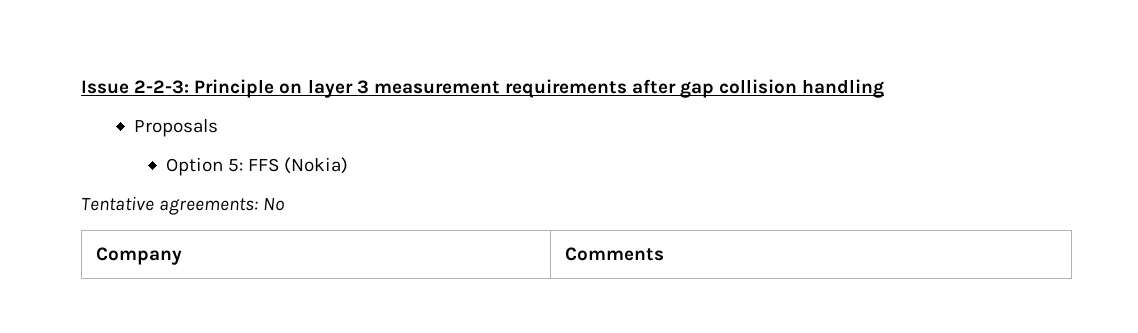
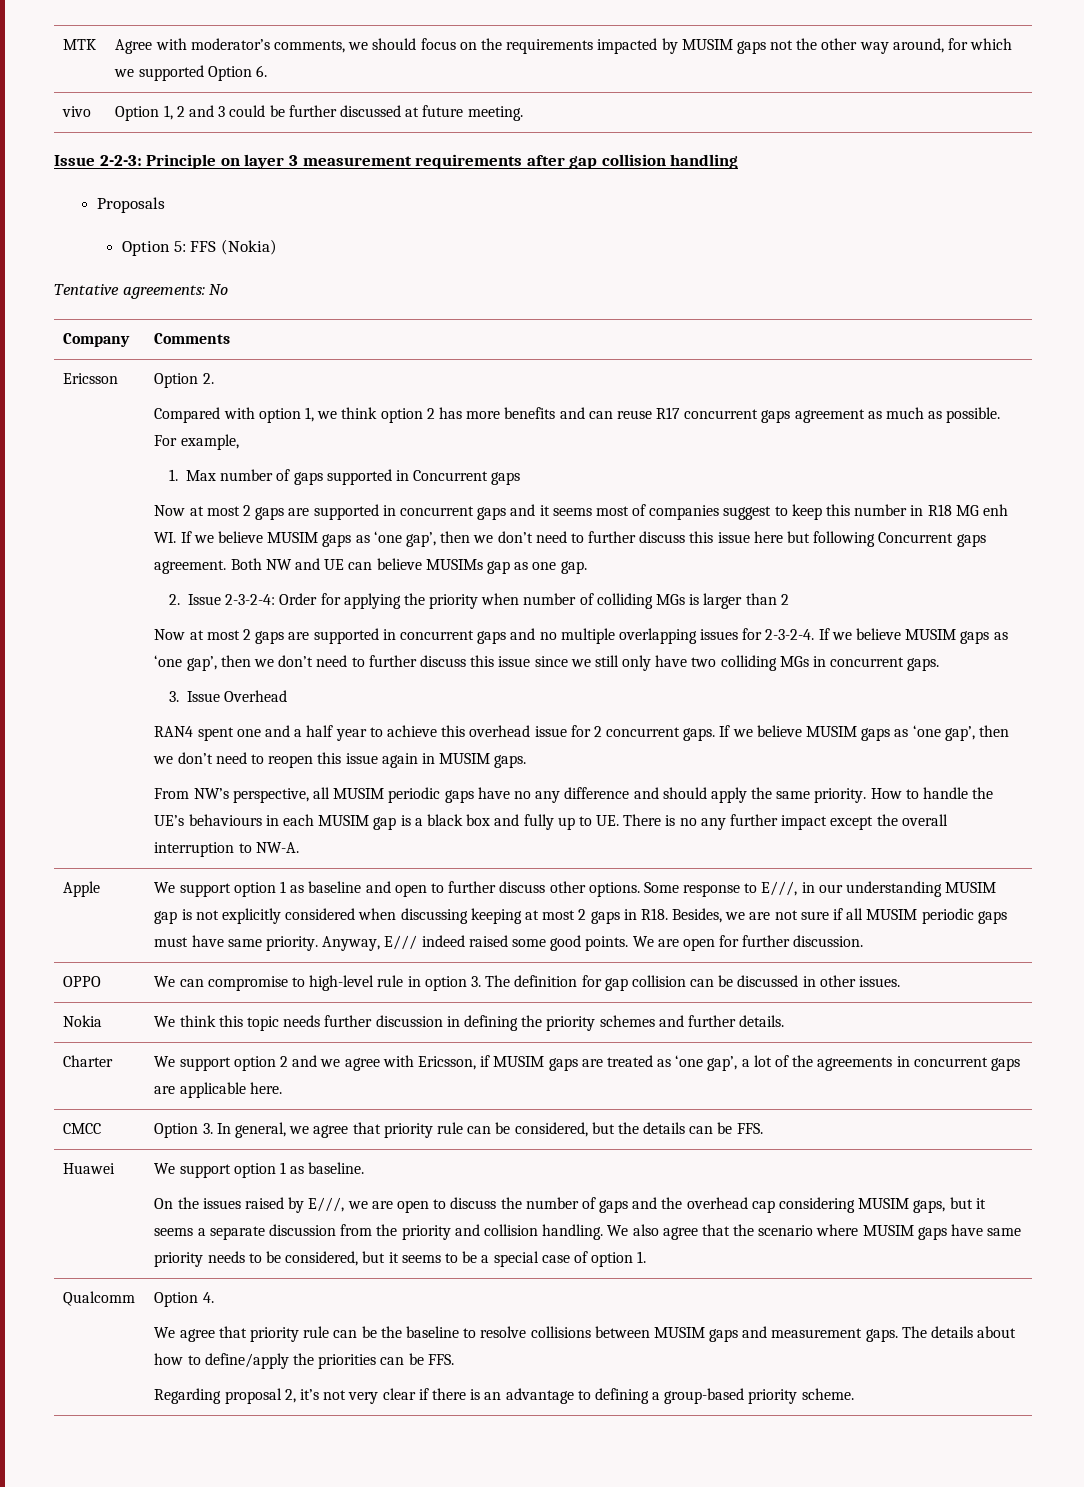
+ MTK | Agree with moderator’s comments, we should focus on the requirements impacted by MUSIM gaps not the other way around, for which we supported Option 6.
+ vivo | Option 1, 2 and 3 could be further discussed at future meeting.
+ Ericsson | Option 2.
+ Compared with option 1, we think option 2 has more benefits and can reuse R17 concurrent gaps agreement as much as possible. For example,
+ 1. Max number of gaps supported in Concurrent gaps
+ Now at most 2 gaps are supported in concurrent gaps and it seems most of companies suggest to keep this number in R18 MG enh WI. If we believe MUSIM gaps as ‘one gap’, then we don’t need to further discuss this issue here but following Concurrent gaps agreement. Both NW and UE can believe MUSIMs gap as one gap.
+ 2. Issue 2-3-2-4: Order for applying the priority when number of colliding MGs is larger than 2
+ Now at most 2 gaps are supported in concurrent gaps and no multiple overlapping issues for 2-3-2-4. If we believe MUSIM gaps as ‘one gap’, then we don’t need to further discuss this issue since we still only have two colliding MGs in concurrent gaps.
+ 3. Issue Overhead
+ RAN4 spent one and a half year to achieve this overhead issue for 2 concurrent gaps. If we believe MUSIM gaps as ‘one gap’, then we don’t need to reopen this issue again in MUSIM gaps.
+ From NW’s perspective, all MUSIM periodic gaps have no any difference and should apply the same priority. How to handle the UE’s behaviours in each MUSIM gap is a black box and fully up to UE. There is no any further impact except the overall interruption to NW-A.
+ Apple | We support option 1 as baseline and open to further discuss other options. Some response to E///, in our understanding MUSIM gap is not explicitly considered when discussing keeping at most 2 gaps in R18. Besides, we are not sure if all MUSIM periodic gaps must have same priority. Anyway, E/// indeed raised some good points. We are open for further discussion.
+ OPPO | We can compromise to high-level rule in option 3. The definition for gap collision can be discussed in other issues.
+ Nokia | We think this topic needs further discussion in defining the priority schemes and further details.
+ Charter | We support option 2 and we agree with Ericsson, if MUSIM gaps are treated as ‘one gap’, a lot of the agreements in concurrent gaps are applicable here.
+ CMCC | Option 3. In general, we agree that priority rule can be considered, but the details can be FFS.
+ Huawei | We support option 1 as baseline.
+ On the issues raised by E///, we are open to discuss the number of gaps and the overhead cap considering MUSIM gaps, but it seems a separate discussion from the priority and collision handling. We also agree that the scenario where MUSIM gaps have same priority needs to be considered, but it seems to be a special case of option 1.
+ Qualcomm | Option 4.
+ We agree that priority rule can be the baseline to resolve collisions between MUSIM gaps and measurement gaps. The details about how to define/apply the priorities can be FFS.
+ Regarding proposal 2, it’s not very clear if there is an advantage to defining a group-based priority scheme.

